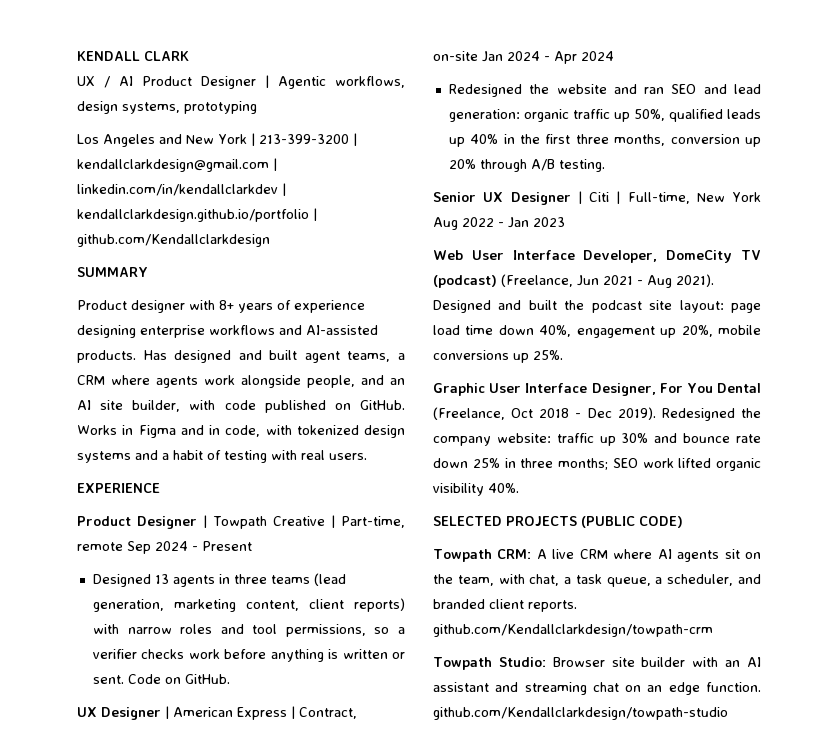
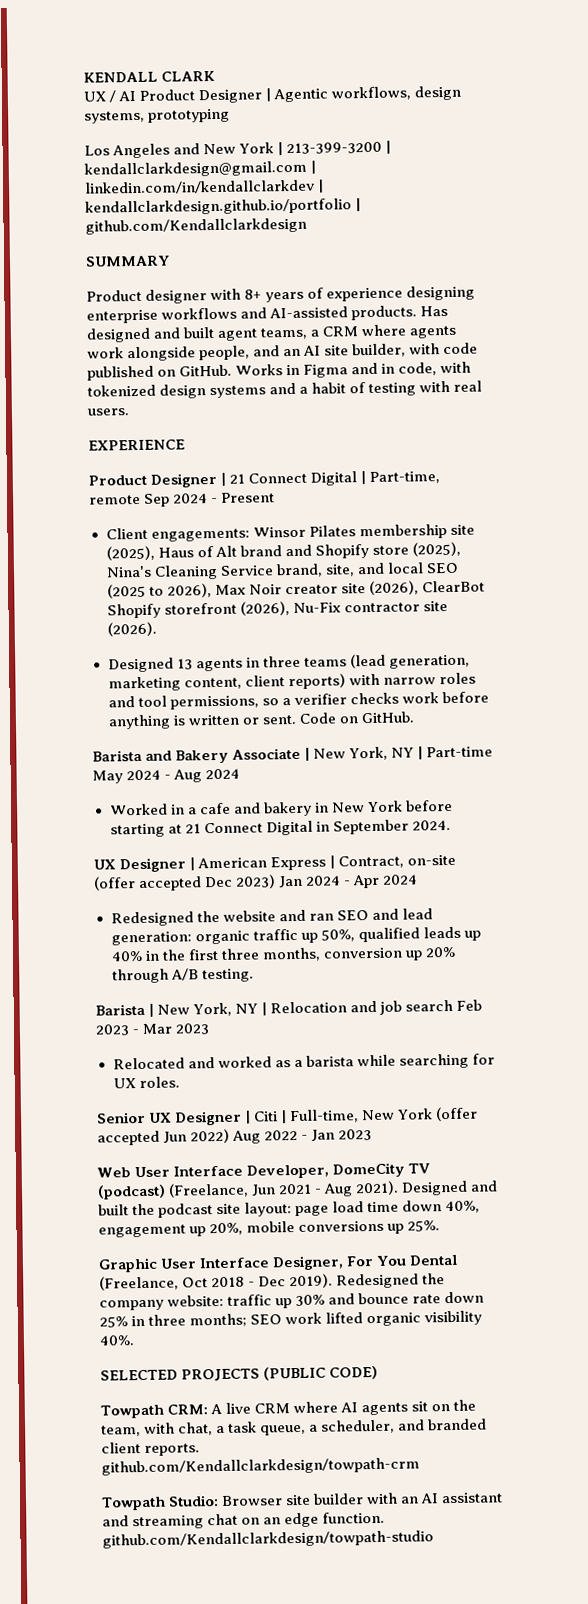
- Product Designer | Towpath Creative | Part-time, remote Sep 2024 - Present
+ Product Designer | 21 Connect Digital | Part-time, remote Sep 2024 - Present
+ Client engagements: Winsor Pilates membership site (2025), Haus of Alt brand and Shopify store (2025), Nina's Cleaning Service brand, site, and local SEO (2025 to 2026), Max Noir creator site (2026), ClearBot Shopify storefront (2026), Nu-Fix contractor site (2026).
+ Barista and Bakery Associate | New York, NY | Part-time May 2024 - Aug 2024
+ Worked in a cafe and bakery in New York before starting at 21 Connect Digital in September 2024.
- UX Designer | American Express | Contract, on-site Jan 2024 - Apr 2024
+ UX Designer | American Express | Contract, on-site (offer accepted Dec 2023) Jan 2024 - Apr 2024
+ Barista | New York, NY | Relocation and job search Feb 2023 - Mar 2023
+ Relocated and worked as a barista while searching for UX roles.
- Senior UX Designer | Citi | Full-time, New York Aug 2022 - Jan 2023
+ Senior UX Designer | Citi | Full-time, New York (offer accepted Jun 2022) Aug 2022 - Jan 2023

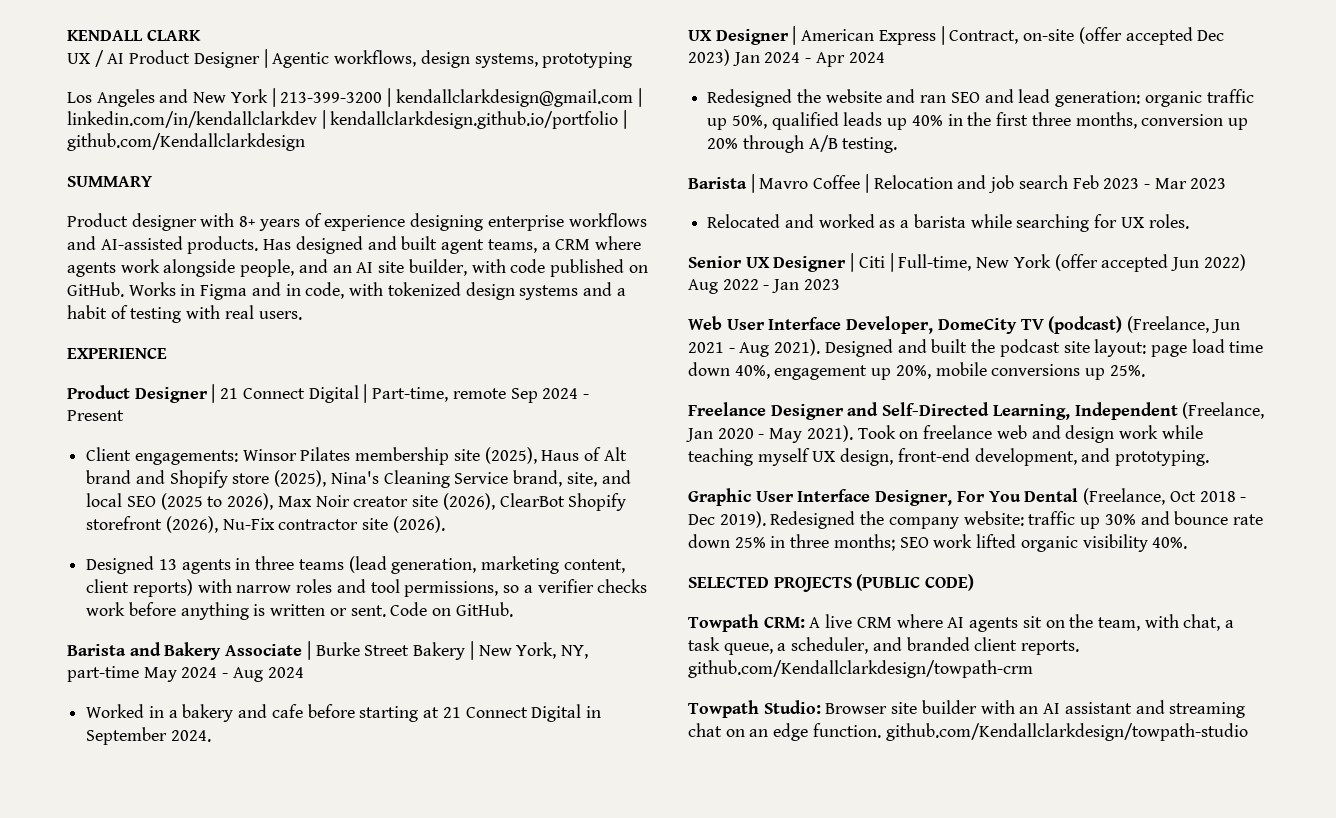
- Barista and Bakery Associate | New York, NY | Part-time May 2024 - Aug 2024
+ Barista and Bakery Associate | Burke Street Bakery | New York, NY, part-time May 2024 - Aug 2024
- Worked in a cafe and bakery in New York before starting at 21 Connect Digital in September 2024.
+ Worked in a bakery and cafe before starting at 21 Connect Digital in September 2024.
- Barista | New York, NY | Relocation and job search Feb 2023 - Mar 2023
+ Barista | Mavro Coffee | Relocation and job search Feb 2023 - Mar 2023
+ Freelance Designer and Self-Directed Learning, Independent (Freelance, Jan 2020 - May 2021). Took on freelance web and design work while teaching myself UX design, front-end development, and prototyping.

